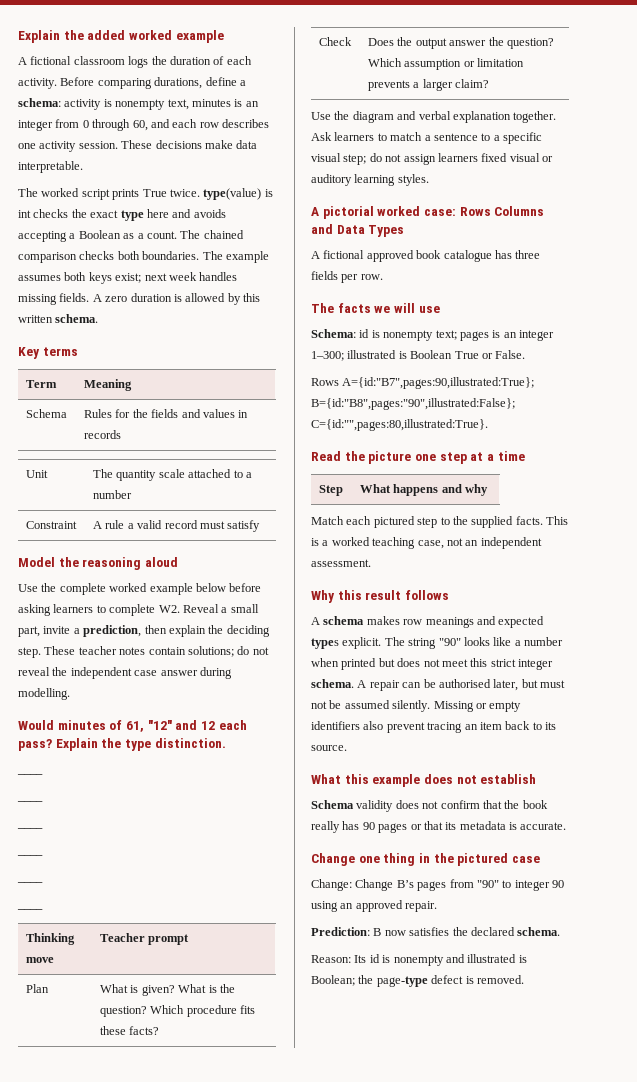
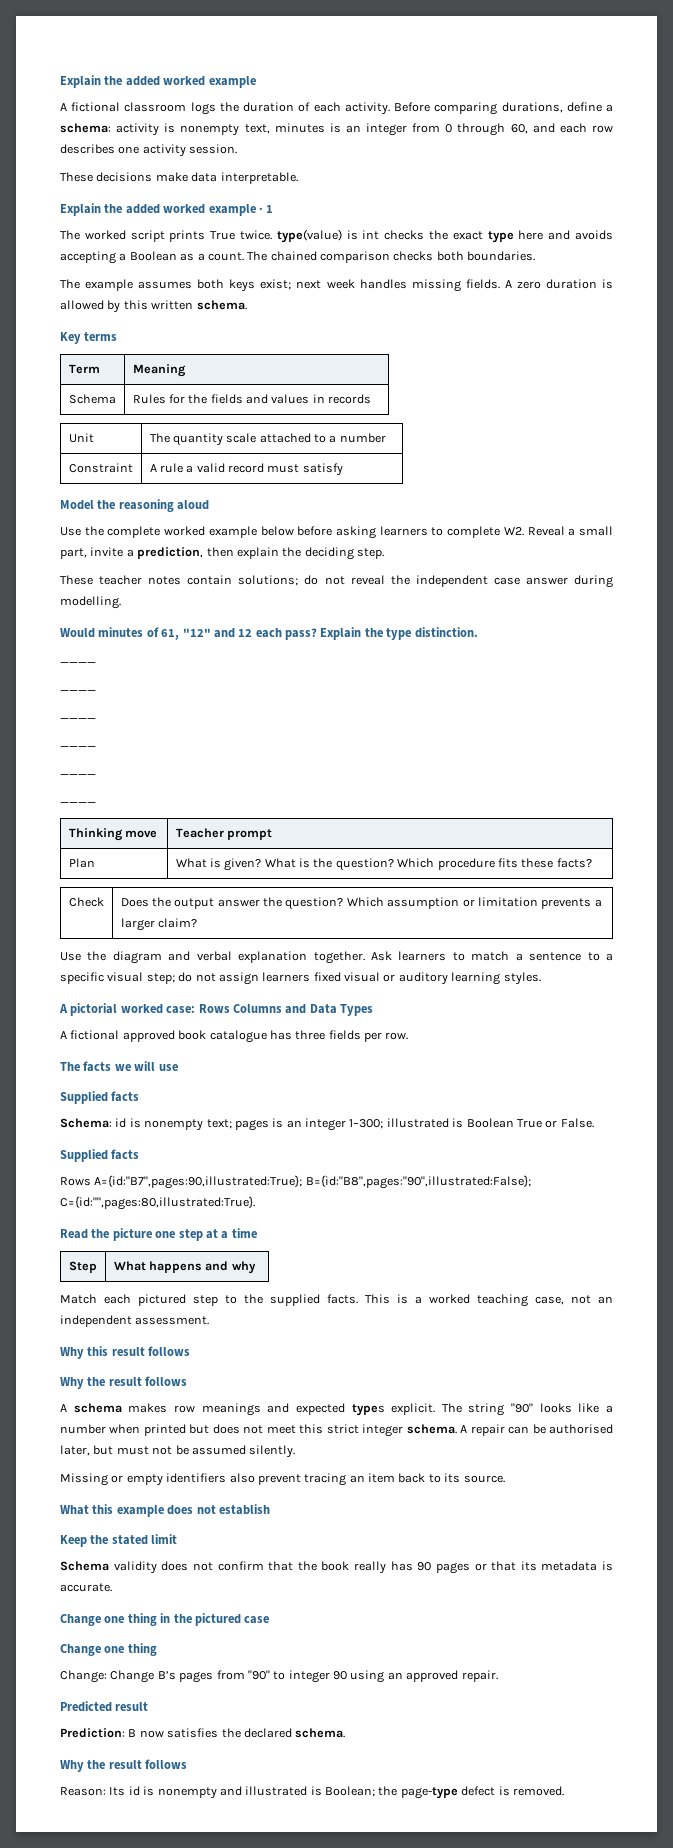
- Before comparing durations, define a schema: activity is nonempty text, minutes is an integer from 0 through 60, and each row describes one activity session. These decisions make data interpretable.
+ Before comparing durations, define a schema: activity is nonempty text, minutes is an integer from 0 through 60, and each row describes one activity session.
+ These decisions make data interpretable.
+ Explain the added worked example · 1
- The chained comparison checks both boundaries. The example assumes both keys exist; next week handles missing fields.
+ The chained comparison checks both boundaries.
+ The example assumes both keys exist; next week handles missing fields.
- Use the complete worked example below before asking learners to complete W2. Reveal a small part, invite a prediction, then explain the deciding step. These teacher notes contain solutions; do not reveal the independent case answer during modelling.
+ Use the complete worked example below before asking learners to complete W2. Reveal a small part, invite a prediction, then explain the deciding step.
+ These teacher notes contain solutions; do not reveal the independent case answer during modelling.
  The facts we will use
+ Supplied facts
  Schema: id is nonempty text; pages is an integer 1–300; illustrated is Boolean True or False.
+ Supplied facts
  Why this result follows
+ Why the result follows
- A repair can be authorised later, but must not be assumed silently. Missing or empty identifiers also prevent tracing an item back to its source.
+ A repair can be authorised later, but must not be assumed silently.
+ Missing or empty identifiers also prevent tracing an item back to its source.
+ Keep the stated limit
  Change one thing in the pictured case
+ Change one thing
+ Predicted result
  Prediction: B now satisfies the declared schema.
+ Why the result follows

